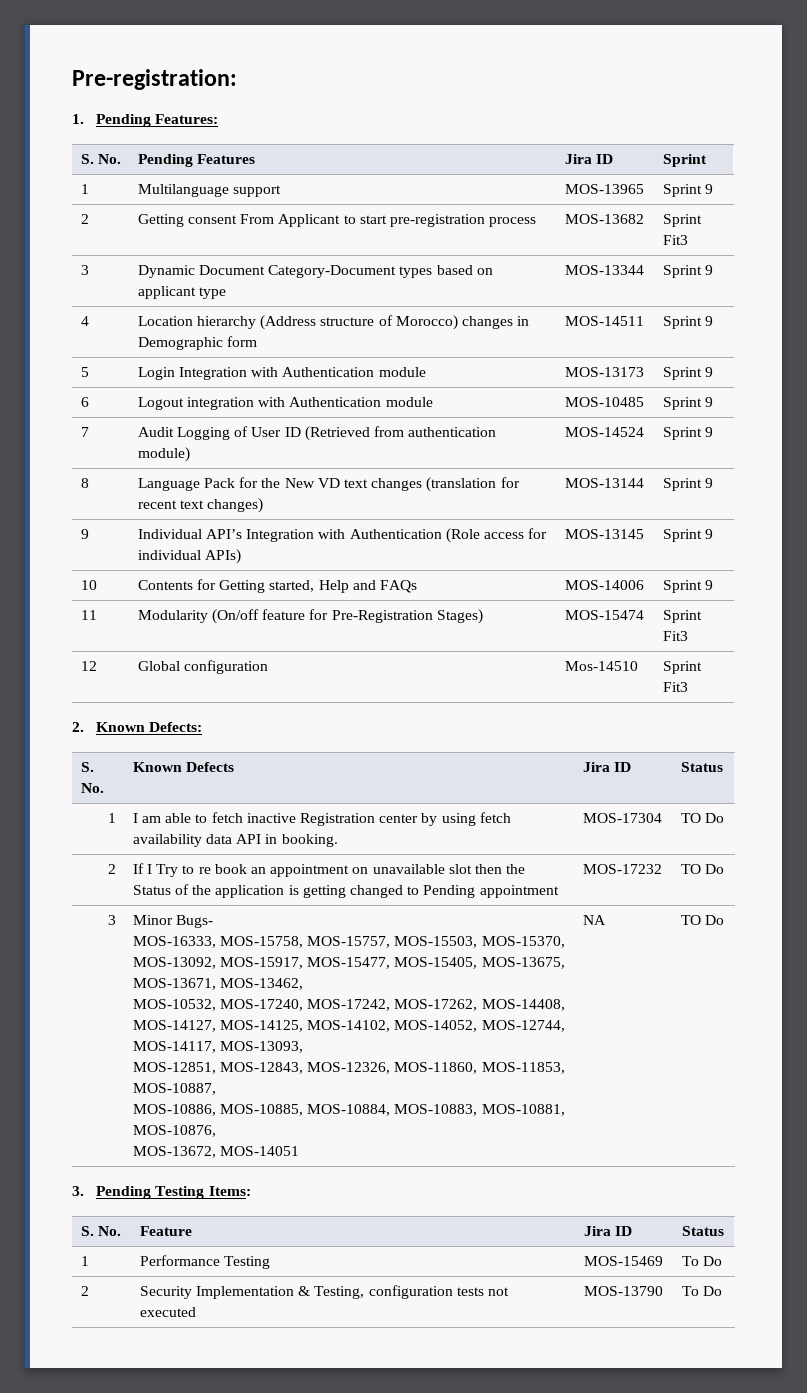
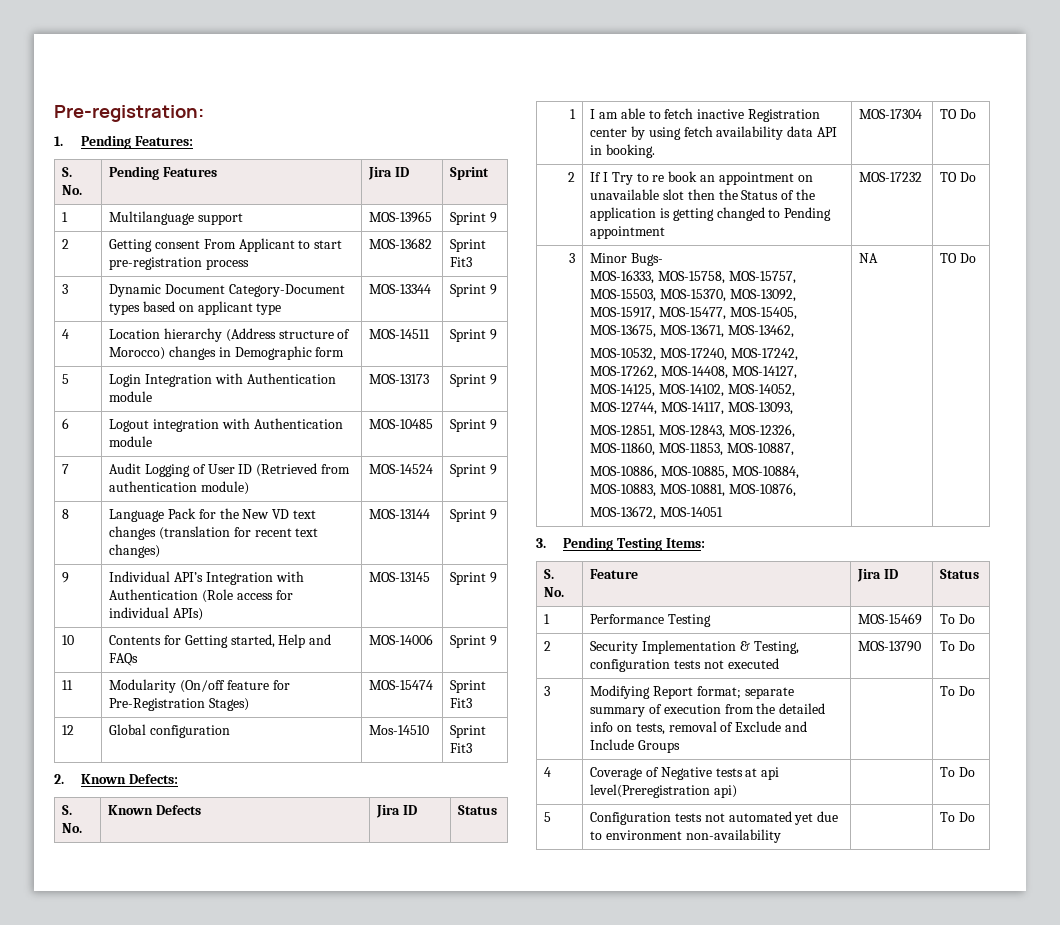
+ 3 | Modifying Report format; separate summary of execution from the detailed info on tests, removal of Exclude and Include Groups | | To Do
+ 4 | Coverage of Negative tests at api level(Preregistration api) | | To Do
+ 5 | Configuration tests not automated yet due to environment non-availability | | To Do

